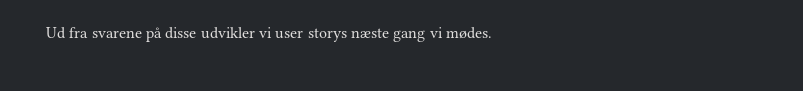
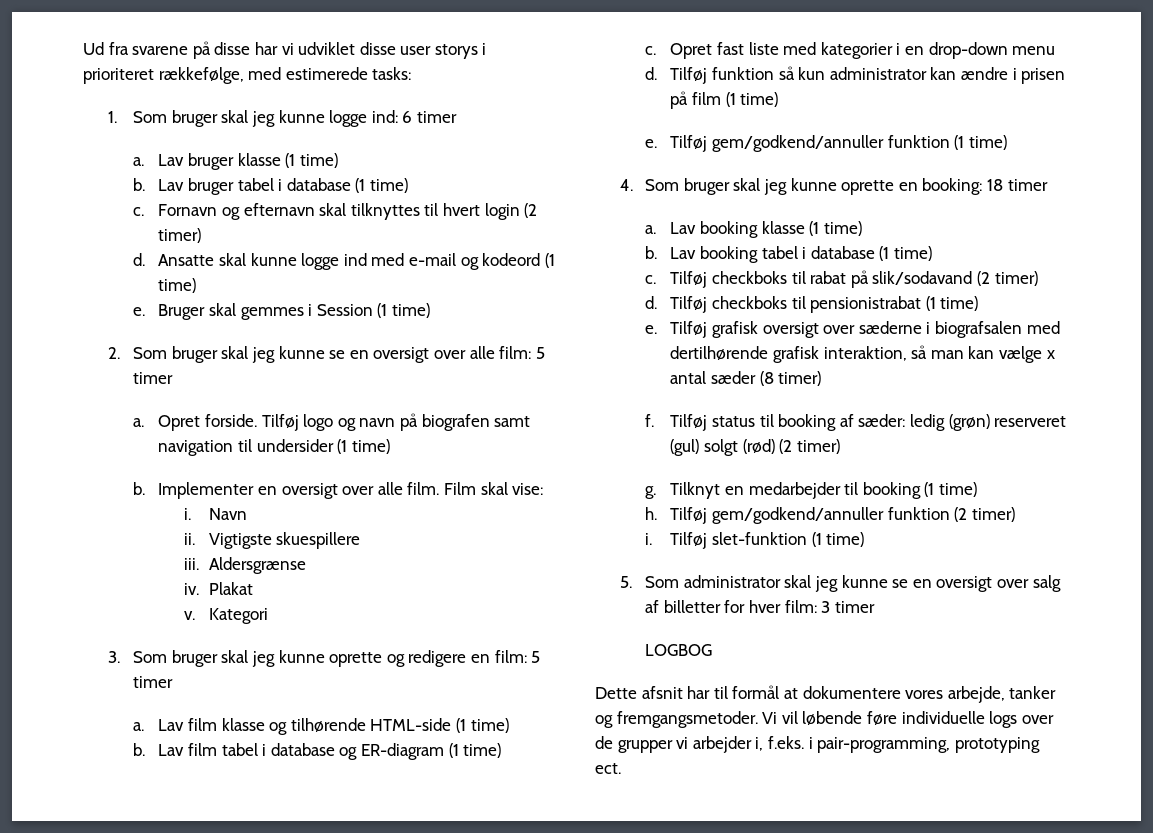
- Ud fra svarene på disse udvikler vi user storys næste gang vi mødes.
+ Ud fra svarene på disse har vi udviklet disse user storys i prioriteret rækkefølge, med estimerede tasks:
+ 1. Som bruger skal jeg kunne logge ind: 6 timer
+ a. Lav bruger klasse (1 time)
+ b. Lav bruger tabel i database (1 time)
+ c. Fornavn og efternavn skal tilknyttes til hvert login (2 timer)
+ d. Ansatte skal kunne logge ind med e-mail og kodeord (1 time)
+ e. Bruger skal gemmes i Session (1 time)
+ 2. Som bruger skal jeg kunne se en oversigt over alle film: 5 timer
+ a. Opret forside. Tilføj logo og navn på biografen samt navigation til undersider (1 time)
+ b. Implementer en oversigt over alle film. Film skal vise:
+ i. Navn
+ ii. Vigtigste skuespillere
+ iii. Aldersgrænse
+ iv. Plakat
+ v. Kategori
+ 3. Som bruger skal jeg kunne oprette og redigere en film: 5 timer
+ a. Lav film klasse og tilhørende HTML-side (1 time)
+ b. Lav film tabel i database og ER-diagram (1 time)
+ c. Opret fast liste med kategorier i en drop-down menu
+ d. Tilføj funktion så kun administrator kan ændre i prisen på film (1 time)
+ e. Tilføj gem/godkend/annuller funktion (1 time)
+ 4. Som bruger skal jeg kunne oprette en booking: 18 timer
+ a. Lav booking klasse (1 time)
+ b. Lav booking tabel i database (1 time)
+ c. Tilføj checkboks til rabat på slik/sodavand (2 timer)
+ d. Tilføj checkboks til pensionistrabat (1 time)
+ e. Tilføj grafisk oversigt over sæderne i biografsalen med dertilhørende grafisk interaktion, så man kan vælge x antal sæder (8 timer)
+ f. Tilføj status til booking af sæder: ledig (grøn) reserveret (gul) solgt (rød) (2 timer)
+ g. Tilknyt en medarbejder til booking (1 time)
+ h. Tilføj gem/godkend/annuller funktion (2 timer)
+ i. Tilføj slet-funktion (1 time)
+ 5. Som administrator skal jeg kunne se en oversigt over salg af billetter for hver film: 3 timer
+ LOGBOG
+ Dette afsnit har til formål at dokumentere vores arbejde, tanker og fremgangsmetoder. Vi vil løbende føre individuelle logs over de grupper vi arbejder i, f.eks. i pair-programming, prototyping ect.

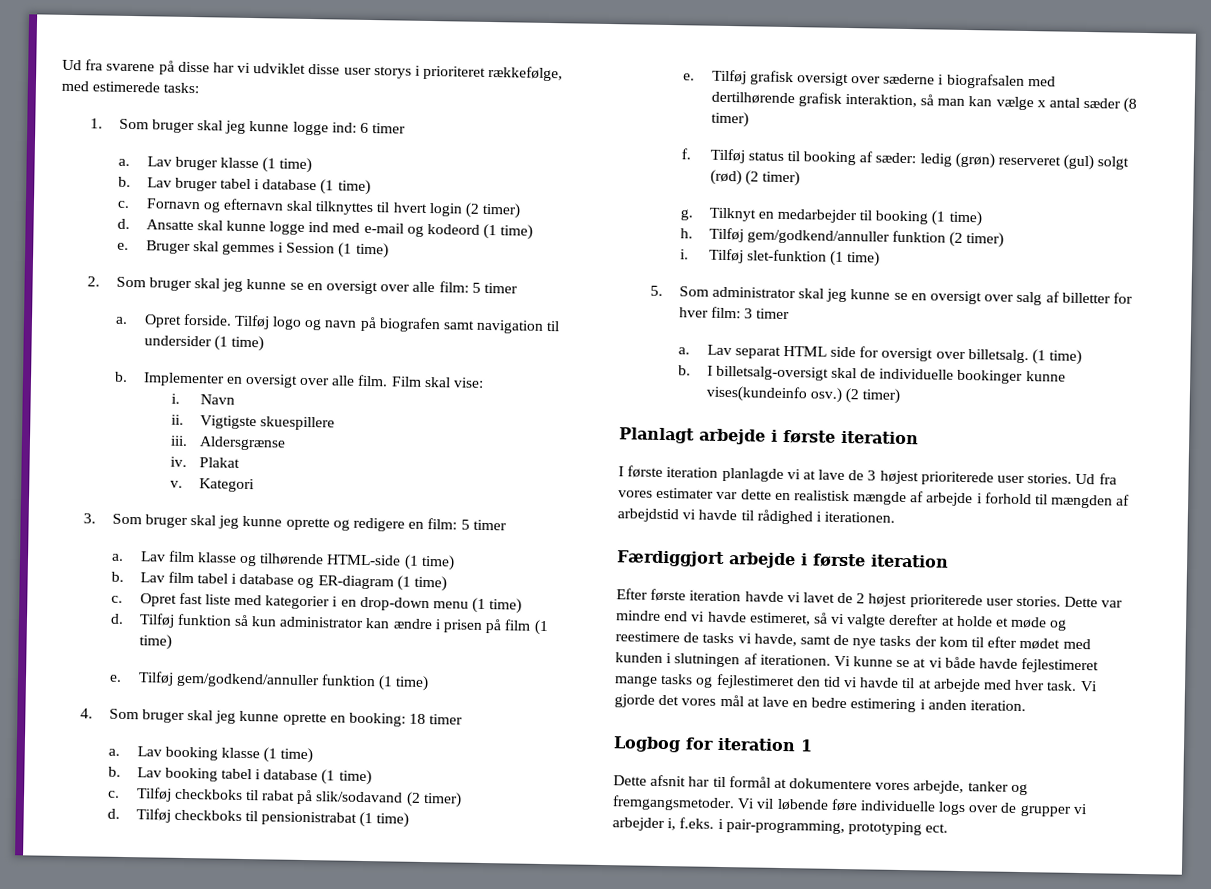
- Opret fast liste med kategorier i en drop-down menu
+ Opret fast liste med kategorier i en drop-down menu (1 time)
- LOGBOG
+ a. Lav separat HTML side for oversigt over billetsalg. (1 time)
+ b. I billetsalg-oversigt skal de individuelle bookinger kunne vises(kundeinfo osv.) (2 timer)
+ Planlagt arbejde i første iteration
+ I første iteration planlagde vi at lave de 3 højest prioriterede user stories. Ud fra vores estimater var dette en realistisk mængde af arbejde i forhold til mængden af arbejdstid vi havde til rådighed i iterationen.
+ Færdiggjort arbejde i første iteration
+ Efter første iteration havde vi lavet de 2 højest prioriterede user stories. Dette var mindre end vi havde estimeret, så vi valgte derefter at holde et møde og reestimere de tasks vi havde, samt de nye tasks der kom til efter mødet med kunden i slutningen af iterationen. Vi kunne se at vi både havde fejlestimeret mange tasks og fejlestimeret den tid vi havde til at arbejde med hver task. Vi gjorde det vores mål at lave en bedre estimering i anden iteration.
+ Logbog for iteration 1

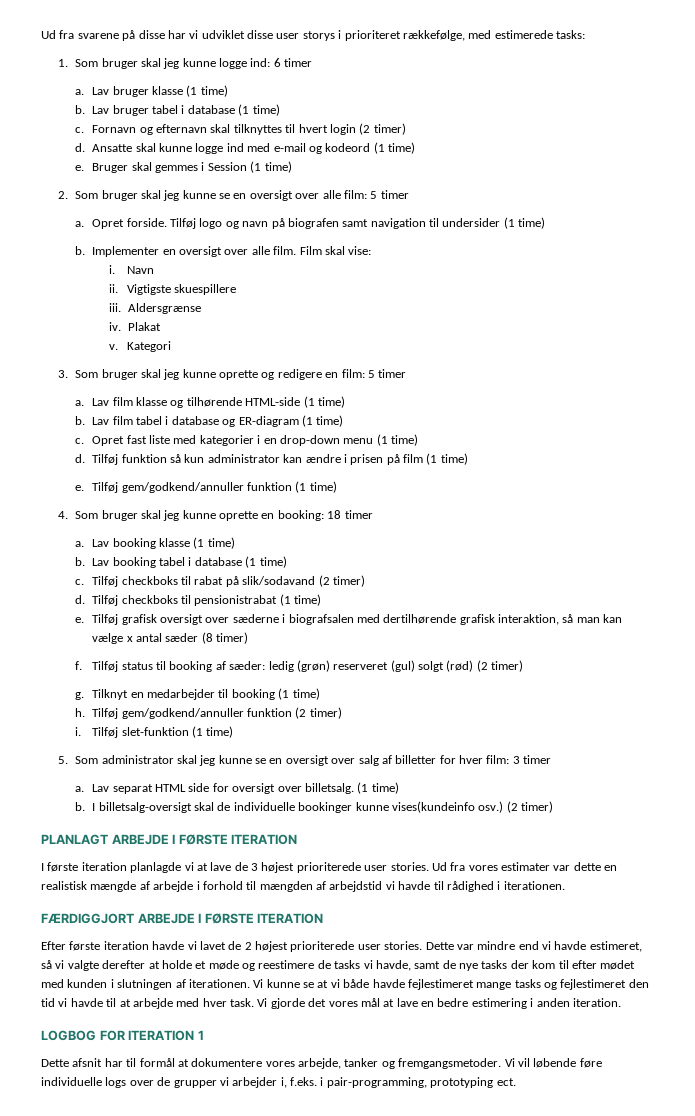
- Planlagt arbejde i første iteration
+ PLANLAGT ARBEJDE I FØRSTE ITERATION
- Færdiggjort arbejde i første iteration
+ FÆRDIGGJORT ARBEJDE I FØRSTE ITERATION
- Logbog for iteration 1
+ LOGBOG FOR ITERATION 1

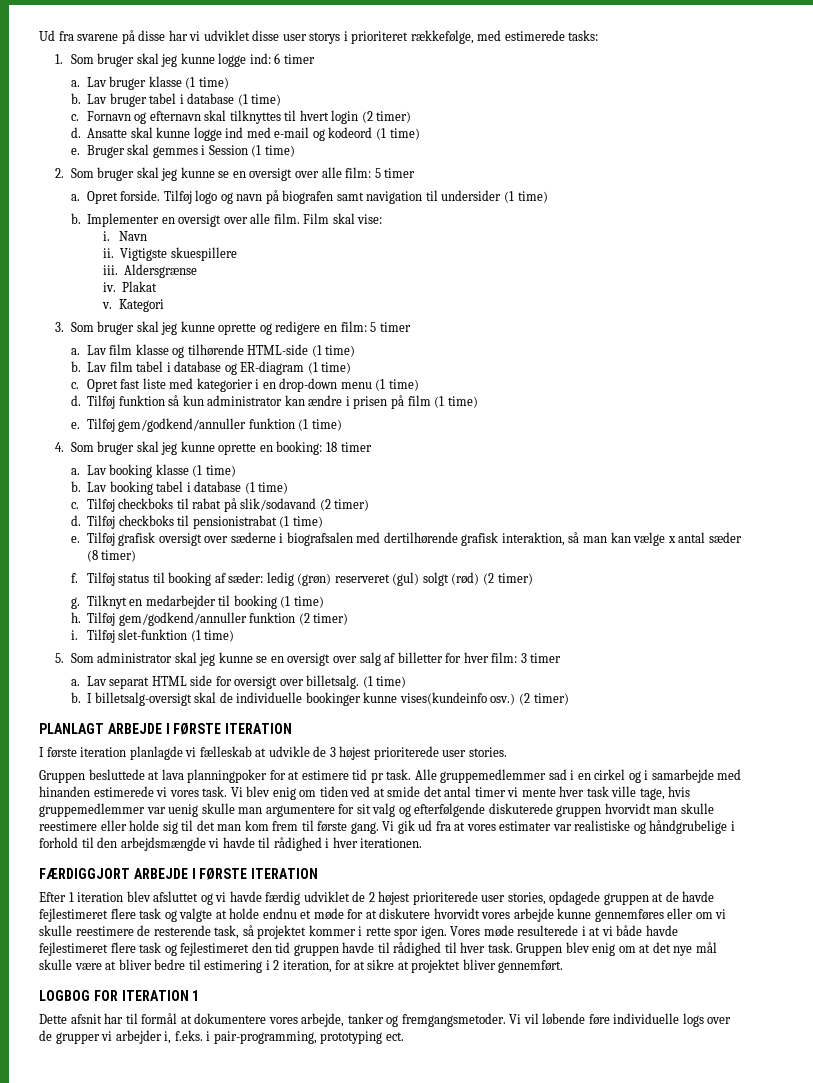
- I første iteration planlagde vi at lave de 3 højest prioriterede user stories. Ud fra vores estimater var dette en realistisk mængde af arbejde i forhold til mængden af arbejdstid vi havde til rådighed i iterationen.
+ I første iteration planlagde vi fælleskab at udvikle de 3 højest prioriterede user stories.
+ Gruppen besluttede at lava planningpoker for at estimere tid pr task. Alle gruppemedlemmer sad i en cirkel og i samarbejde med hinanden estimerede vi vores task. Vi blev enig om tiden ved at smide det antal timer vi mente hver task ville tage, hvis gruppemedlemmer var uenig skulle man argumentere for sit valg og efterfølgende diskuterede gruppen hvorvidt man skulle reestimere eller holde sig til det man kom frem til første gang. Vi gik ud fra at vores estimater var realistiske og håndgrubelige i forhold til den arbejdsmængde vi havde til rådighed i hver iterationen.
- Efter første iteration havde vi lavet de 2 højest prioriterede user stories. Dette var mindre end vi havde estimeret, så vi valgte derefter at holde et møde og reestimere de tasks vi havde, samt de nye tasks der kom til efter mødet med kunden i slutningen af iterationen. Vi kunne se at vi både havde fejlestimeret mange tasks og fejlestimeret den tid vi havde til at arbejde med hver task. Vi gjorde det vores mål at lave en bedre estimering i anden iteration.
+ Efter 1 iteration blev afsluttet og vi havde færdig udviklet de 2 højest prioriterede user stories, opdagede gruppen at de havde fejlestimeret flere task og valgte at holde endnu et møde for at diskutere hvorvidt vores arbejde kunne gennemføres eller om vi skulle reestimere de resterende task, så projektet kommer i rette spor igen. Vores møde resulterede i at vi både havde fejlestimeret flere task og fejlestimeret den tid gruppen havde til rådighed til hver task. Gruppen blev enig om at det nye mål skulle være at bliver bedre til estimering i 2 iteration, for at sikre at projektet bliver gennemført.

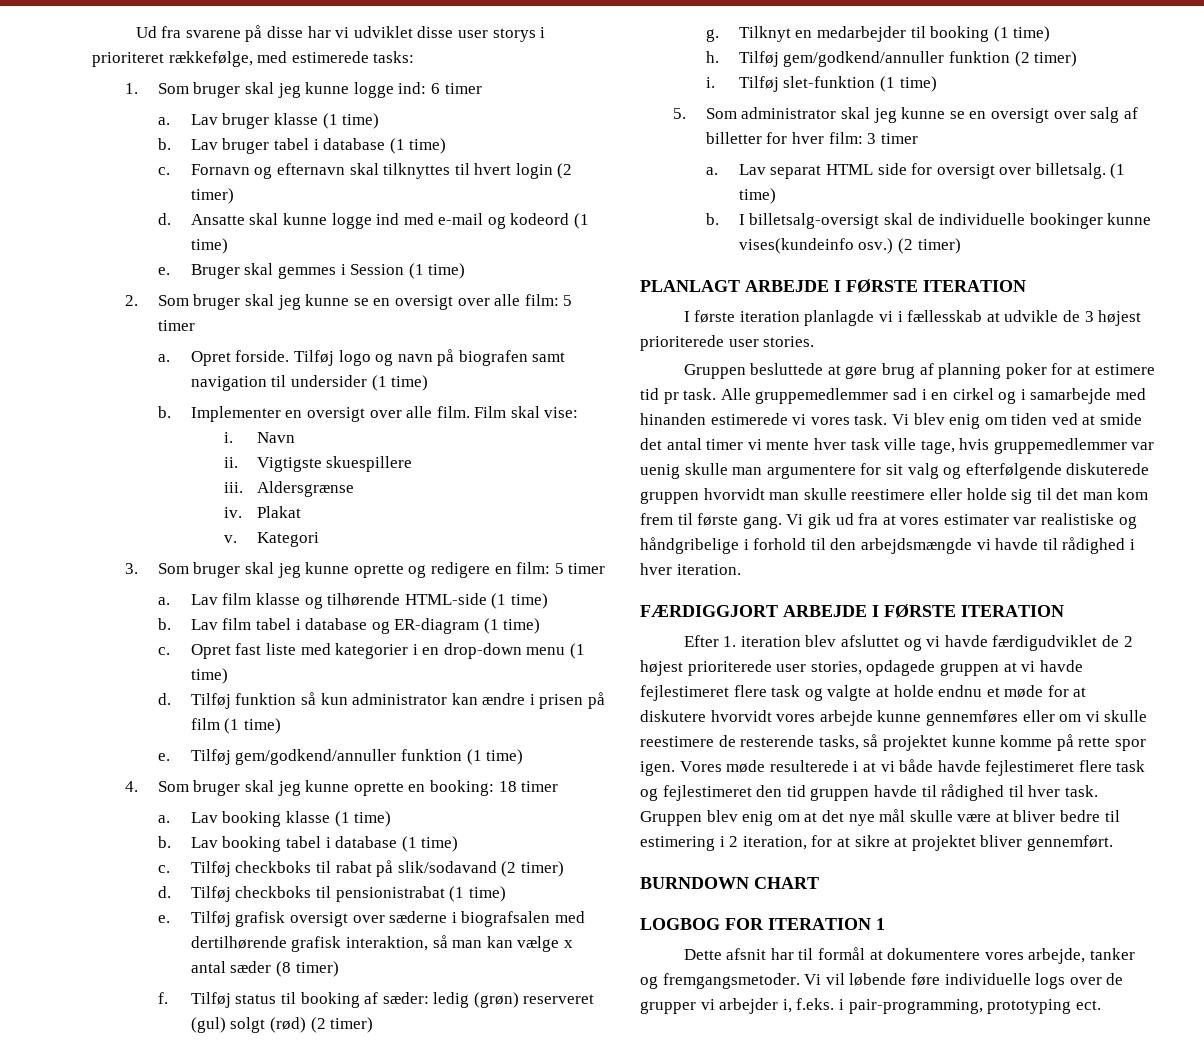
- I første iteration planlagde vi fælleskab at udvikle de 3 højest prioriterede user stories.
+ I første iteration planlagde vi i fællesskab at udvikle de 3 højest prioriterede user stories.
- Gruppen besluttede at lava planningpoker for at estimere tid pr task.
+ Gruppen besluttede at gøre brug af planning poker for at estimere tid pr task.
- Vi gik ud fra at vores estimater var realistiske og håndgrubelige i forhold til den arbejdsmængde vi havde til rådighed i hver iterationen.
+ Vi gik ud fra at vores estimater var realistiske og håndgribelige i forhold til den arbejdsmængde vi havde til rådighed i hver iteration.
- Efter 1 iteration blev afsluttet og vi havde færdig udviklet de 2 højest prioriterede user stories, opdagede gruppen at de havde fejlestimeret flere task og valgte at holde endnu et møde for at diskutere hvorvidt vores arbejde kunne gennemføres eller om vi skulle reestimere de resterende task, så projektet kommer i rette spor igen.
+ Efter 1. iteration blev afsluttet og vi havde færdigudviklet de 2 højest prioriterede user stories, opdagede gruppen at vi havde fejlestimeret flere task og valgte at holde endnu et møde for at diskutere hvorvidt vores arbejde kunne gennemføres eller om vi skulle reestimere de resterende tasks, så projektet kunne komme på rette spor igen.
+ BURNDOWN CHART

